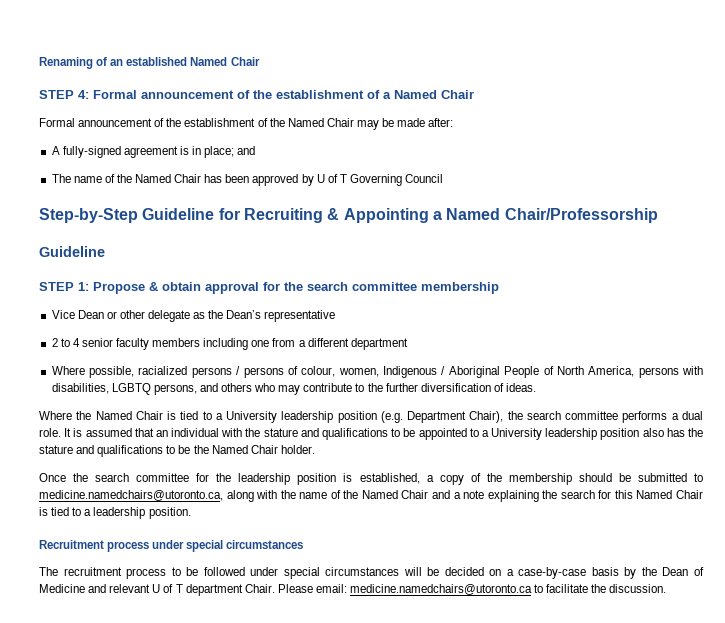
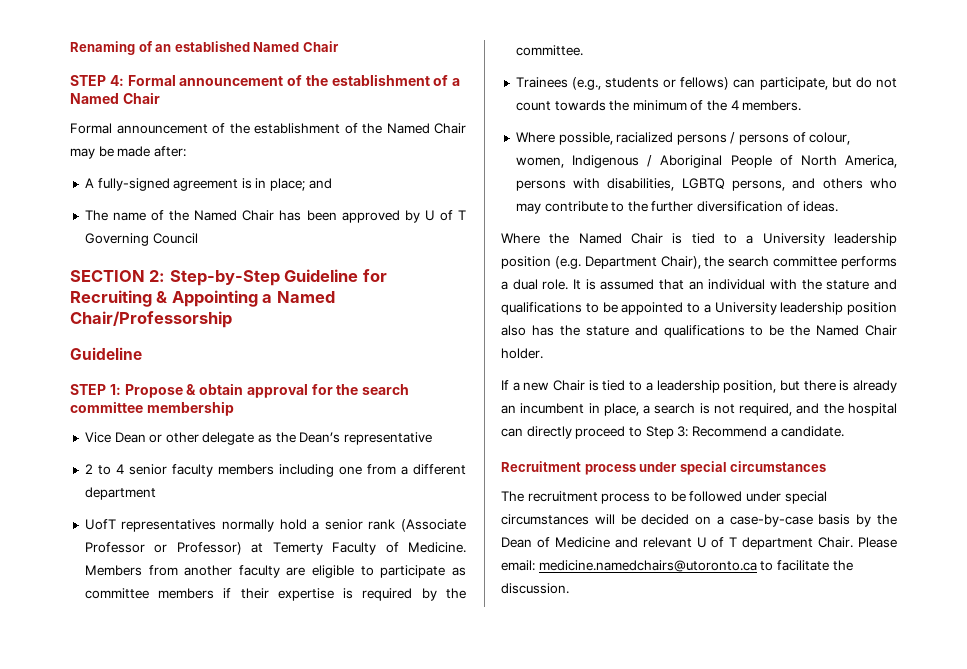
- Step-by-Step Guideline for Recruiting & Appointing a Named Chair/Professorship
+ SECTION 2: Step-by-Step Guideline for Recruiting & Appointing a Named Chair/Professorship
+ UofT representatives normally hold a senior rank (Associate Professor or Professor) at Temerty Faculty of Medicine. Members from another faculty are eligible to participate as committee members if their expertise is required by the committee.
+ Trainees (e.g., students or fellows) can participate, but do not count towards the minimum of the 4 members.
- Once the search committee for the leadership position is established, a copy of the membership should be submitted to medicine.namedchairs@utoronto.ca, along with the name of the Named Chair and a note explaining the search for this Named Chair is tied to a leadership position.
+ If a new Chair is tied to a leadership position, but there is already an incumbent in place, a search is not required, and the hospital can directly proceed to Step 3: Recommend a candidate.

